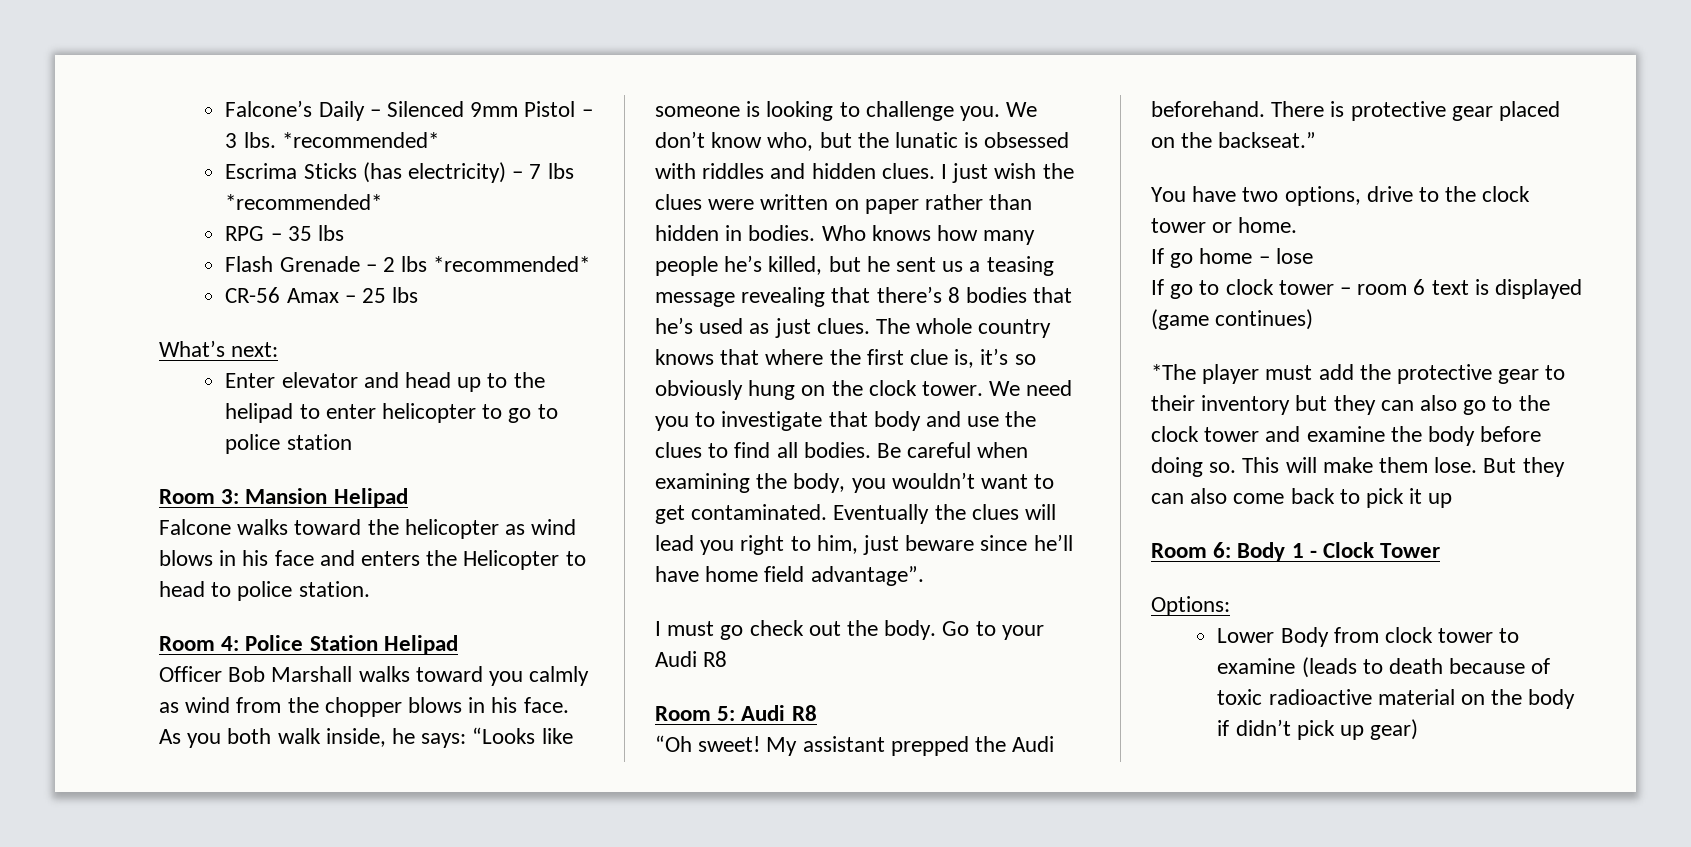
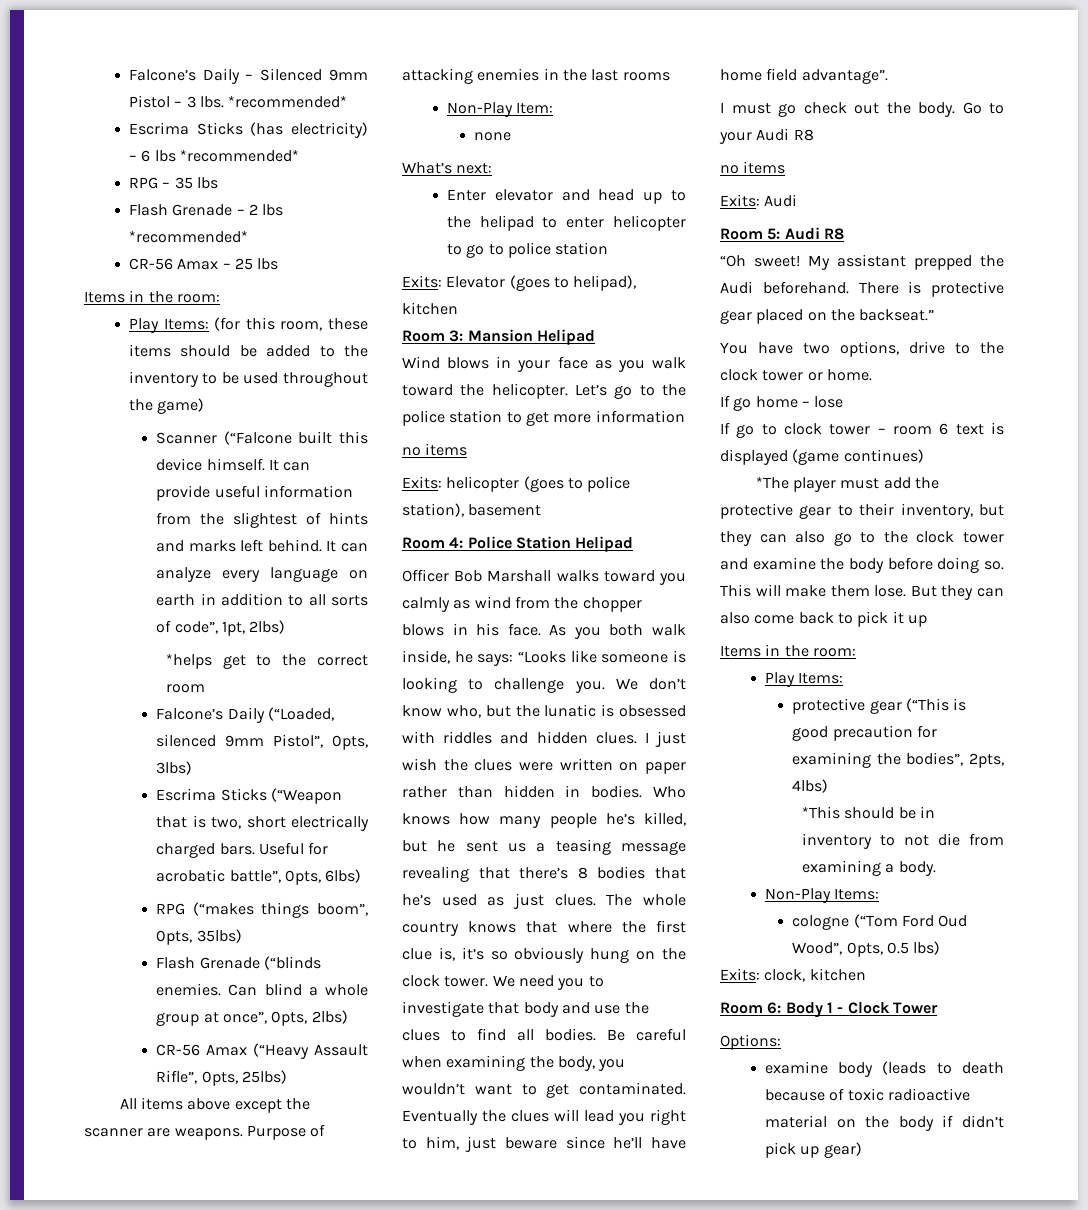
- Escrima Sticks (has electricity) – 7 lbs *recommended*
+ Escrima Sticks (has electricity) – 6 lbs *recommended*
  CR-56 Amax – 25 lbs
+ Items in the room:
+ Play Items: (for this room, these items should be added to the inventory to be used throughout the game)
+ Scanner (“Falcone built this device himself. It can provide useful information from the slightest of hints and marks left behind. It can analyze every language on earth in addition to all sorts of code”, 1pt, 2lbs)
+ *helps get to the correct room
+ Falcone’s Daily (“Loaded, silenced 9mm Pistol”, 0pts, 3lbs)
+ Escrima Sticks (“Weapon that is two, short electrically charged bars. Useful for acrobatic battle”, 0pts, 6lbs)
+ RPG (“makes things boom”, 0pts, 35lbs)
+ Flash Grenade (“blinds enemies. Can blind a whole group at once”, 0pts, 2lbs)
+ CR-56 Amax (“Heavy Assault Rifle”, 0pts, 25lbs)
+ All items above except the scanner are weapons. Purpose of attacking enemies in the last rooms
+ Non-Play Item:
+ none
+ Exits: Elevator (goes to helipad), kitchen
  Room 3: Mansion Helipad
- Falcone walks toward the helicopter as wind blows in his face and enters the Helicopter to head to police station.
+ Wind blows in your face as you walk toward the helicopter. Let’s go to the police station to get more information
+ no items
+ Exits: helicopter (goes to police station), basement
  Go to your Audi R8
+ no items
+ Exits: Audi
- *The player must add the protective gear to their inventory but they can also go to the clock tower and examine the body before doing so.
+ *The player must add the protective gear to their inventory, but they can also go to the clock tower and examine the body before doing so.
  But they can also come back to pick it up
+ Items in the room:
+ Play Items:
+ protective gear (“This is good precaution for examining the bodies”, 2pts, 4lbs)
+ *This should be in inventory to not die from examining a body.
+ Non-Play Items:
+ cologne (“Tom Ford Oud Wood”, 0pts, 0.5 lbs)
+ Exits: clock, kitchen
- Lower Body from clock tower to examine (leads to death because of toxic radioactive material on the body if didn’t pick up gear)
+ examine body (leads to death because of toxic radioactive material on the body if didn’t pick up gear)

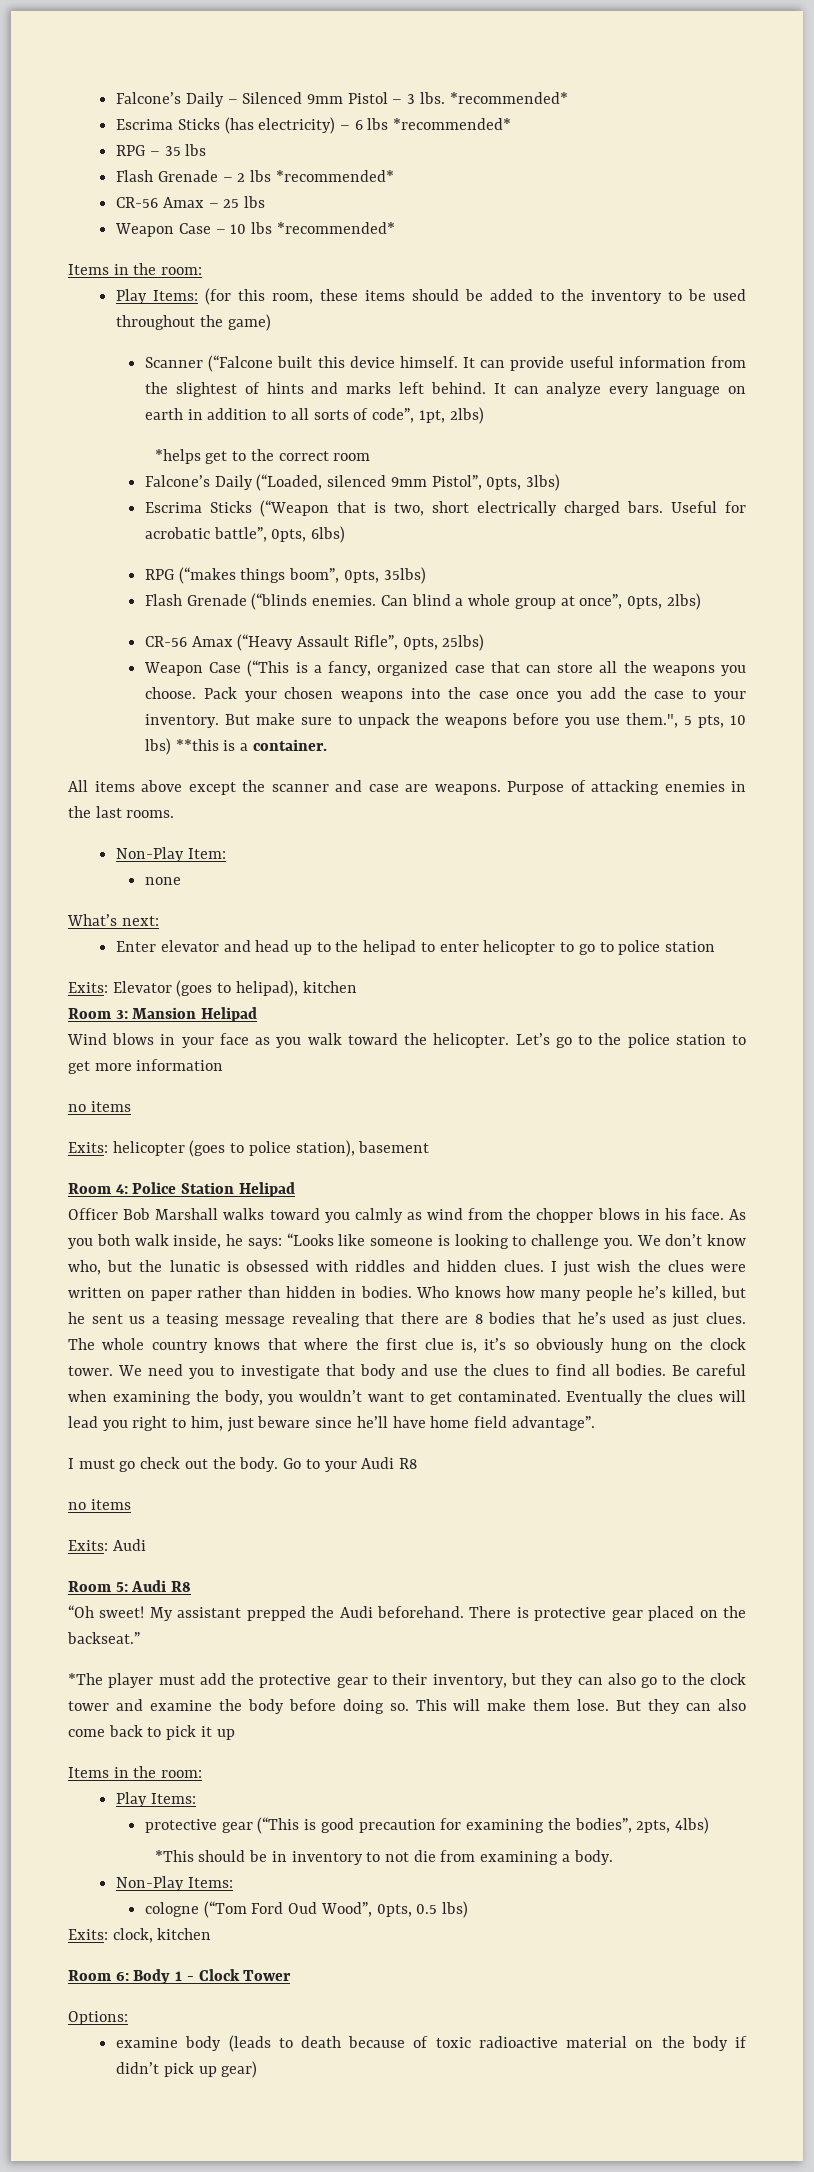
+ Weapon Case – 10 lbs *recommended*
+ Weapon Case (“This is a fancy, organized case that can store all the weapons you choose. Pack your chosen weapons into the case once you add the case to your inventory. But make sure to unpack the weapons before you use them.", 5 pts, 10 lbs) **this is a container.
- All items above except the scanner are weapons.
+ All items above except the scanner and case are weapons.
- Purpose of attacking enemies in the last rooms
+ Purpose of attacking enemies in the last rooms.
- Who knows how many people he’s killed, but he sent us a teasing message revealing that there’s 8 bodies that he’s used as just clues.
+ Who knows how many people he’s killed, but he sent us a teasing message revealing that there are 8 bodies that he’s used as just clues.
- You have two options, drive to the clock tower or home.
- If go home – lose
- If go to clock tower – room 6 text is displayed (game continues)

